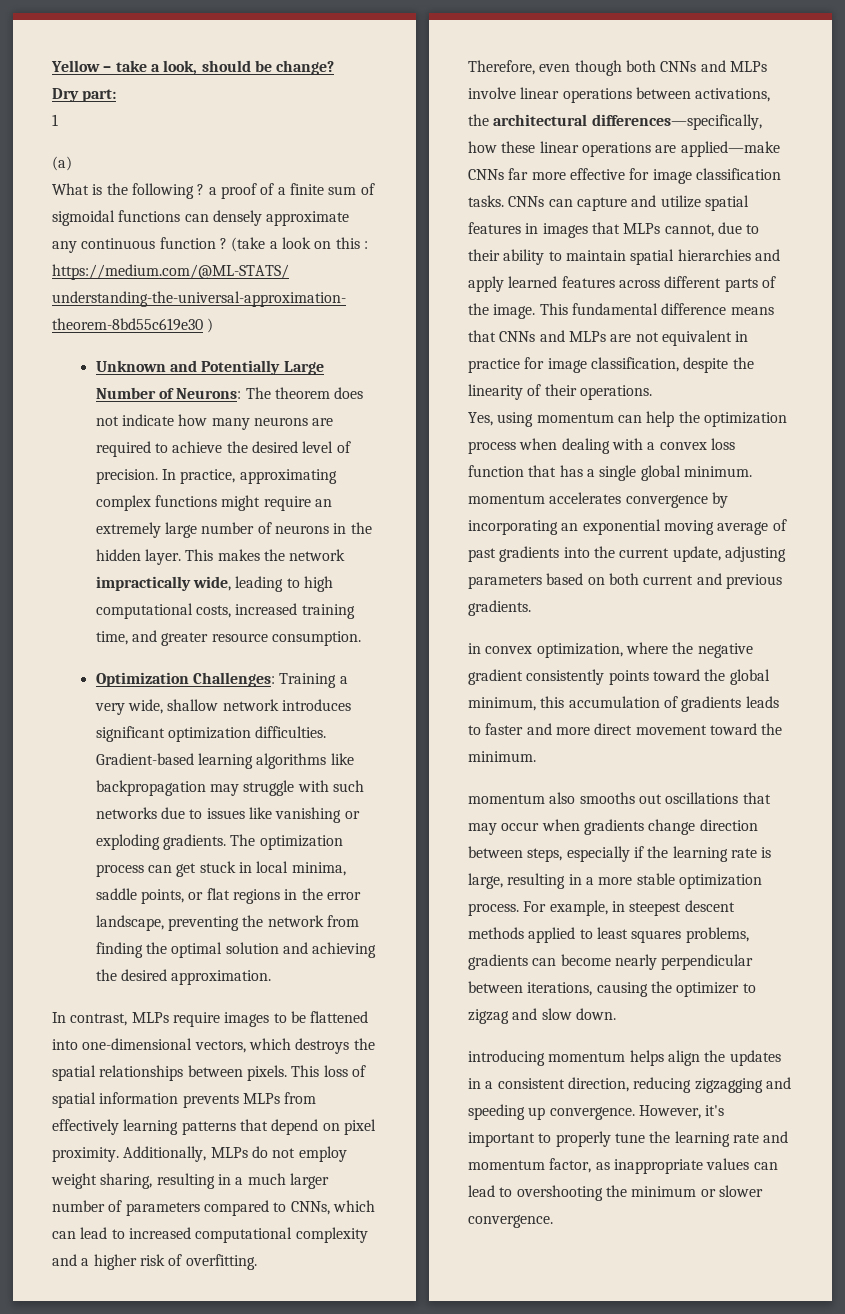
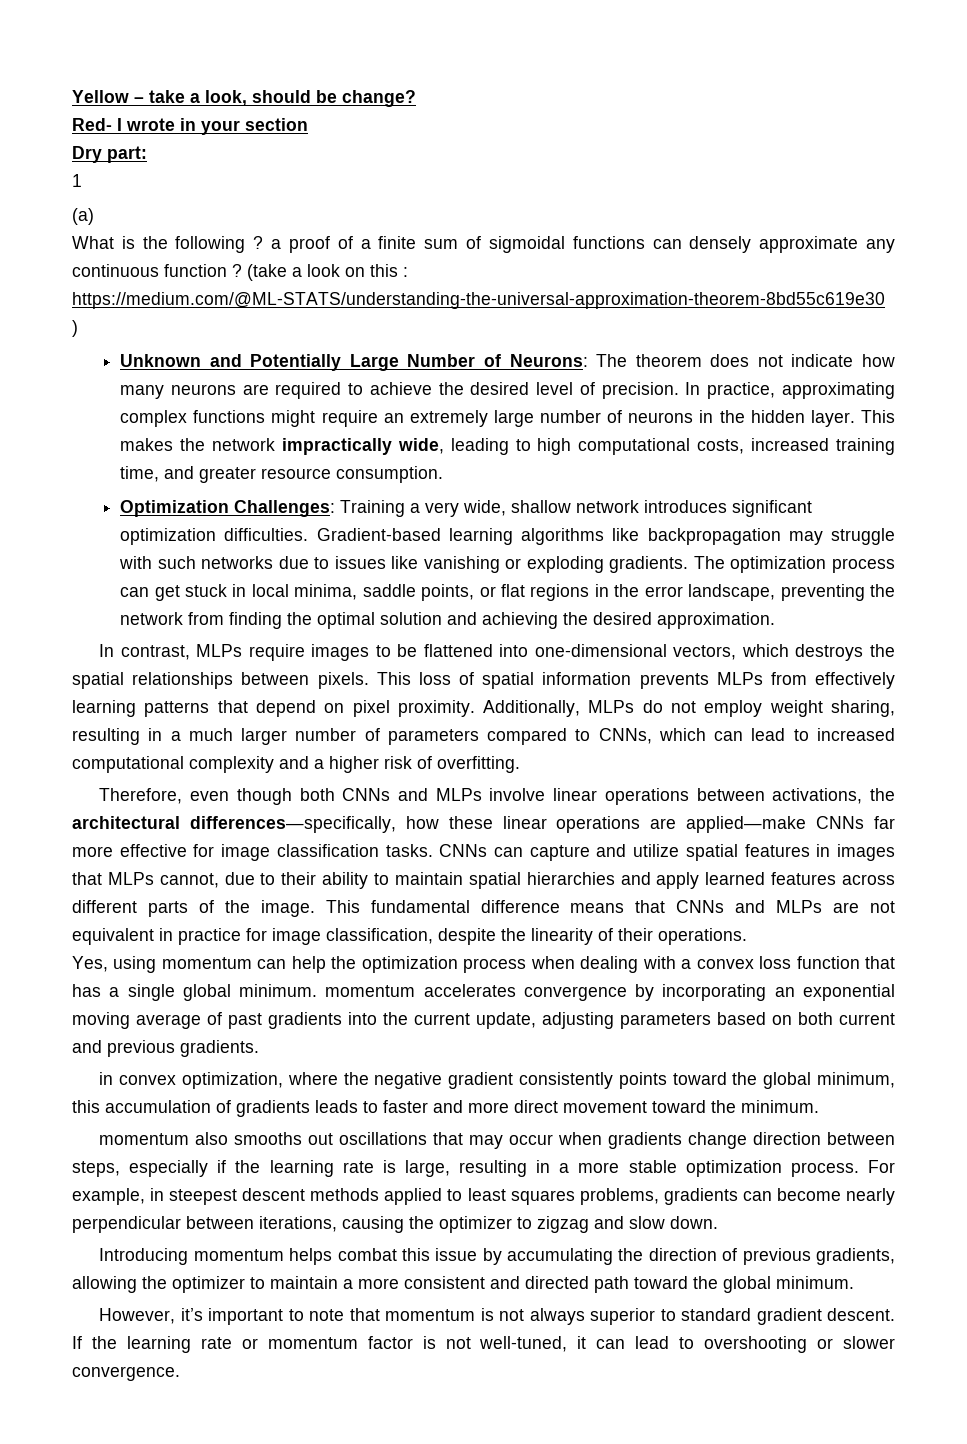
+ Red- I wrote in your section
- introducing momentum helps align the updates in a consistent direction, reducing zigzagging and speeding up convergence. However, it's important to properly tune the learning rate and momentum factor, as inappropriate values can lead to overshooting the minimum or slower convergence.
+ Introducing momentum helps combat this issue by accumulating the direction of previous gradients, allowing the optimizer to maintain a more consistent and directed path toward the global minimum.
+ However, it’s important to note that momentum is not always superior to standard gradient descent. If the learning rate or momentum factor is not well-tuned, it can lead to overshooting or slower convergence.

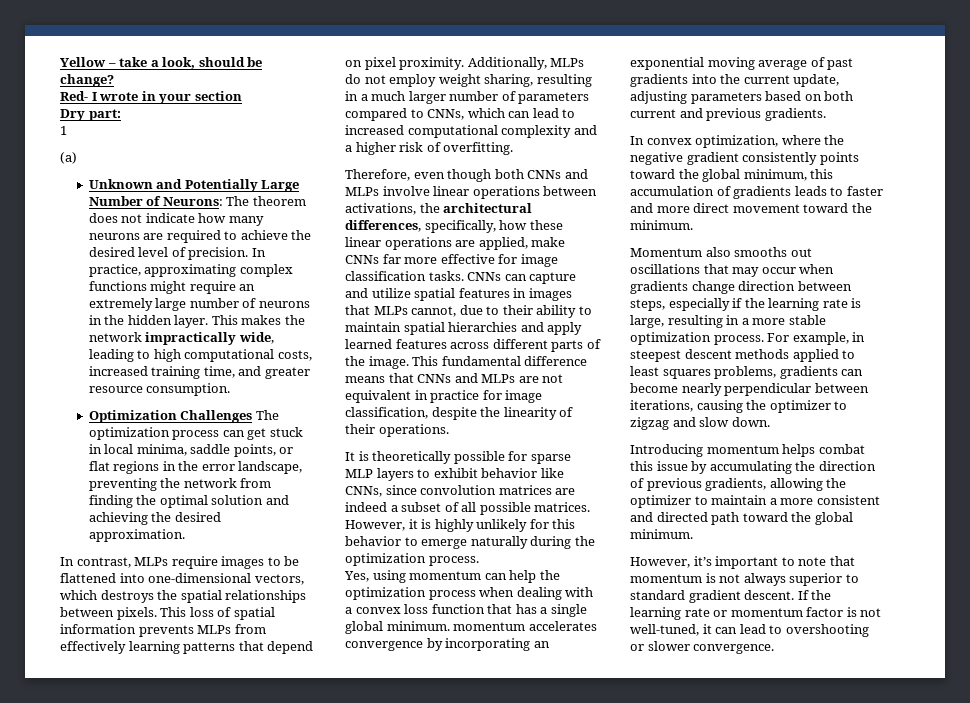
- What is the following ? a proof of a finite sum of sigmoidal functions can densely approximate any continuous function ? (take a look on this : https://medium.com/@ML-STATS/understanding-the-universal-approximation-theorem-8bd55c619e30 )
- Optimization Challenges: Training a very wide, shallow network introduces significant optimization difficulties. Gradient-based learning algorithms like backpropagation may struggle with such networks due to issues like vanishing or exploding gradients. The optimization process can get stuck in local minima, saddle points, or flat regions in the error landscape, preventing the network from finding the optimal solution and achieving the desired approximation.
+ Optimization Challenges The optimization process can get stuck in local minima, saddle points, or flat regions in the error landscape, preventing the network from finding the optimal solution and achieving the desired approximation.
- Therefore, even though both CNNs and MLPs involve linear operations between activations, the architectural differences—specifically, how these linear operations are applied—make CNNs far more effective for image classification tasks.
+ Therefore, even though both CNNs and MLPs involve linear operations between activations, the architectural differences, specifically, how these linear operations are applied, make CNNs far more effective for image classification tasks.
+ It is theoretically possible for sparse MLP layers to exhibit behavior like CNNs, since convolution matrices are indeed a subset of all possible matrices. However, it is highly unlikely for this behavior to emerge naturally during the optimization process.
- in convex optimization, where the negative gradient consistently points toward the global minimum, this accumulation of gradients leads to faster and more direct movement toward the minimum.
+ In convex optimization, where the negative gradient consistently points toward the global minimum, this accumulation of gradients leads to faster and more direct movement toward the minimum.
- momentum also smooths out oscillations that may occur when gradients change direction between steps, especially if the learning rate is large, resulting in a more stable optimization process.
+ Momentum also smooths out oscillations that may occur when gradients change direction between steps, especially if the learning rate is large, resulting in a more stable optimization process.

